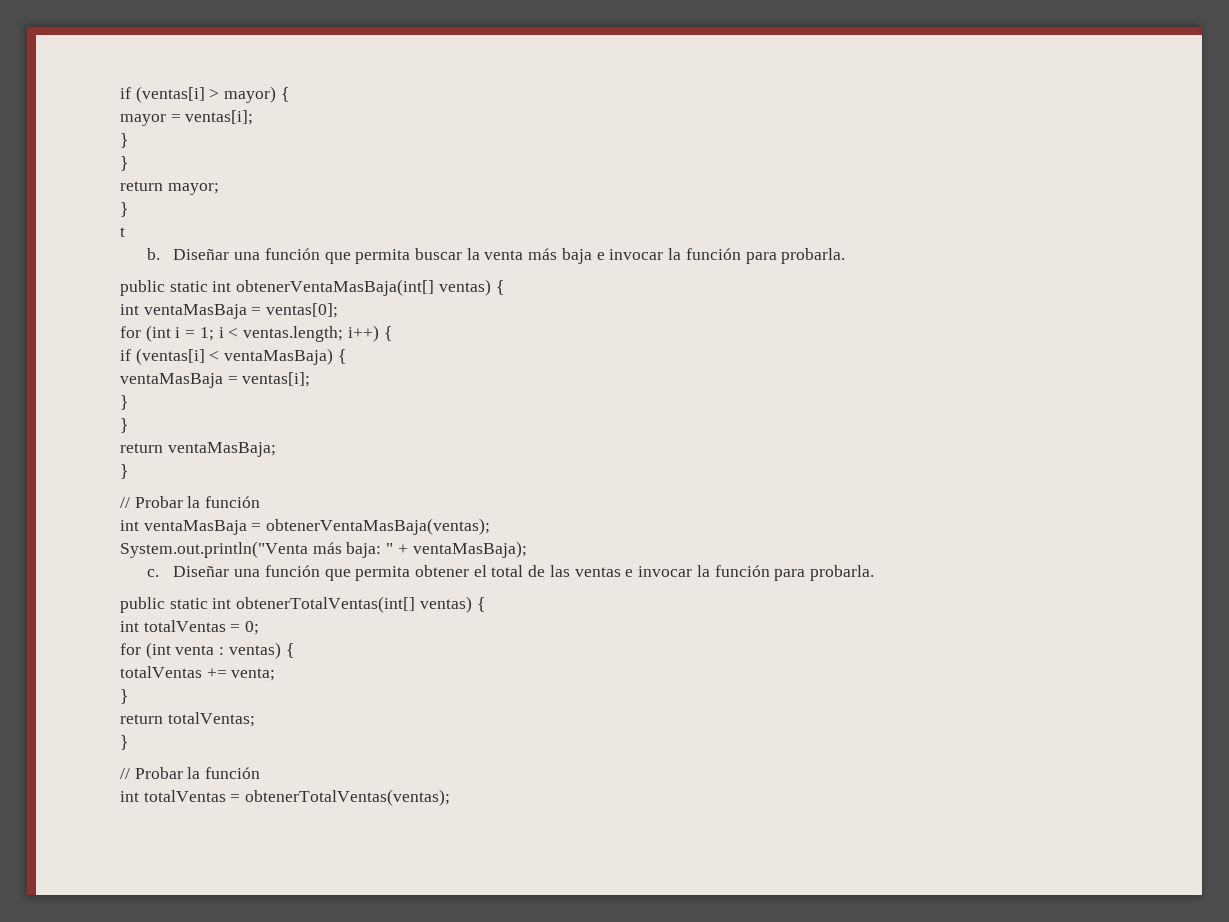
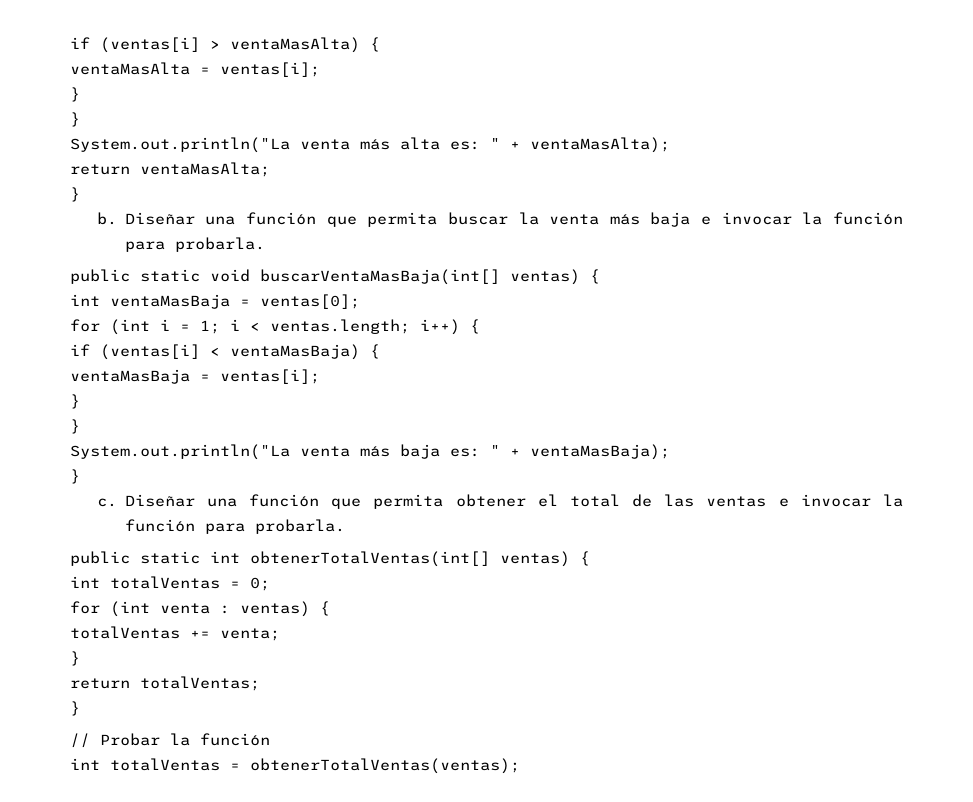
- if (ventas[i] > mayor) {
- mayor = ventas[i];
+ if (ventas[i] > ventaMasAlta) {
+ ventaMasAlta = ventas[i];
  }
  }
- return mayor;
+ System.out.println("La venta más alta es: " + ventaMasAlta);
+ return ventaMasAlta;
  }
- t
- public static int obtenerVentaMasBaja(int[] ventas) {
+ public static void buscarVentaMasBaja(int[] ventas) {
- return ventaMasBaja;
+ System.out.println("La venta más baja es: " + ventaMasBaja);
  }
- // Probar la función
- int ventaMasBaja = obtenerVentaMasBaja(ventas);
- System.out.println("Venta más baja: " + ventaMasBaja);

